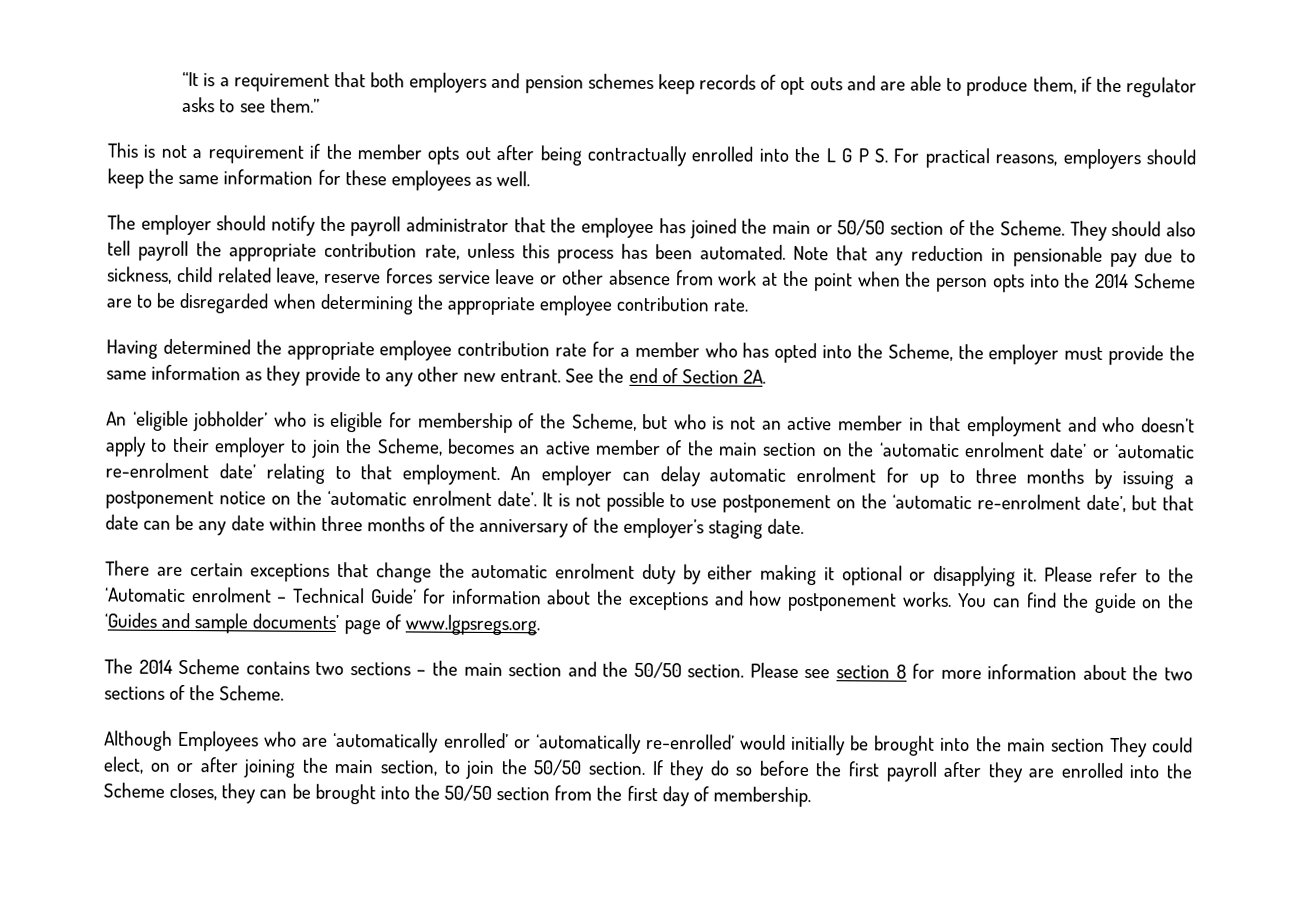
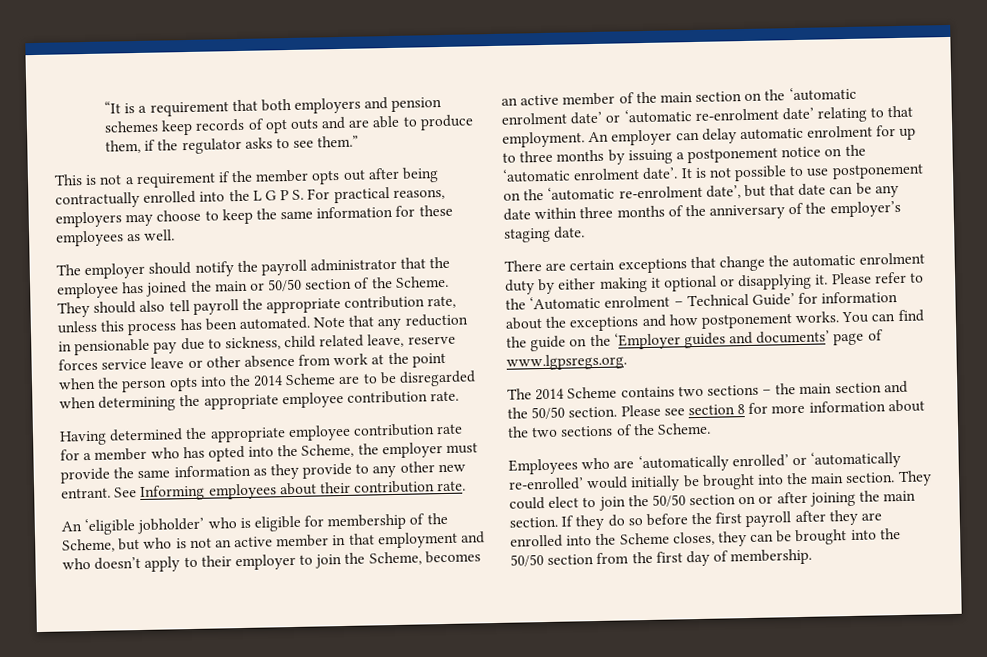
- This is not a requirement if the member opts out after being contractually enrolled into the L G P S. For practical reasons, employers should keep the same information for these employees as well.
+ This is not a requirement if the member opts out after being contractually enrolled into the L G P S. For practical reasons, employers may choose to keep the same information for these employees as well.
- See the end of Section 2A.
+ See Informing employees about their contribution rate.
- You can find the guide on the ‘Guides and sample documents’ page of www.lgpsregs.org.
+ You can find the guide on the ‘Employer guides and documents’ page of www.lgpsregs.org.
- Although Employees who are ‘automatically enrolled’ or ‘automatically re-enrolled’ would initially be brought into the main section They could elect, on or after joining the main section, to join the 50/50 section.
+ Employees who are ‘automatically enrolled’ or ‘automatically re-enrolled’ would initially be brought into the main section. They could elect to join the 50/50 section on or after joining the main section.

